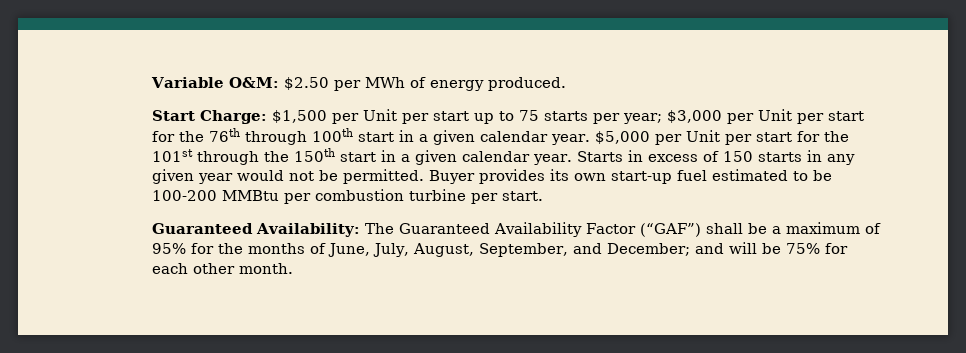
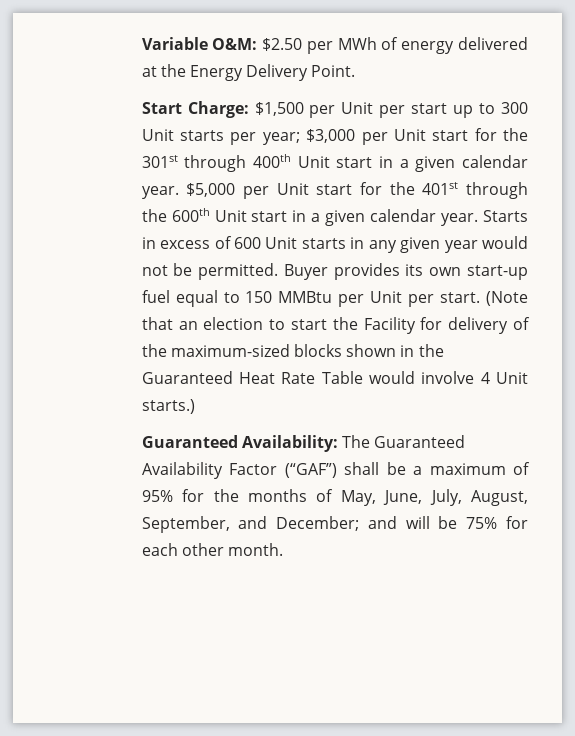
- Variable O&M: $2.50 per MWh of energy produced.
+ Variable O&M: $2.50 per MWh of energy delivered at the Energy Delivery Point.
- Start Charge: $1,500 per Unit per start up to 75 starts per year; $3,000 per Unit per start for the 76th through 100th start in a given calendar year.
+ Start Charge: $1,500 per Unit per start up to 300 Unit starts per year; $3,000 per Unit start for the 301st through 400th Unit start in a given calendar year.
- $5,000 per Unit per start for the 101st through the 150th start in a given calendar year.
+ $5,000 per Unit start for the 401st through the 600th Unit start in a given calendar year.
- Starts in excess of 150 starts in any given year would not be permitted.
+ Starts in excess of 600 Unit starts in any given year would not be permitted.
- Buyer provides its own start-up fuel estimated to be 100-200 MMBtu per combustion turbine per start.
+ Buyer provides its own start-up fuel equal to 150 MMBtu per Unit per start. (Note that an election to start the Facility for delivery of the maximum-sized blocks shown in the Guaranteed Heat Rate Table would involve 4 Unit starts.)
- Guaranteed Availability: The Guaranteed Availability Factor (“GAF”) shall be a maximum of 95% for the months of June, July, August, September, and December; and will be 75% for each other month.
+ Guaranteed Availability: The Guaranteed Availability Factor (“GAF”) shall be a maximum of 95% for the months of May, June, July, August, September, and December; and will be 75% for each other month.

